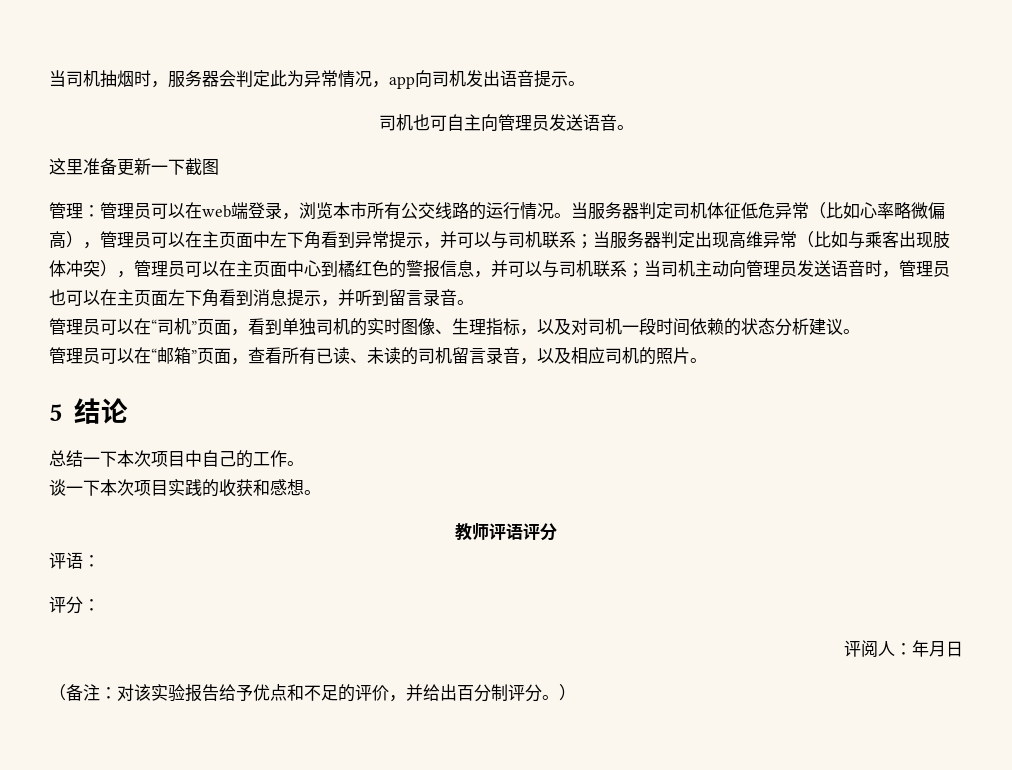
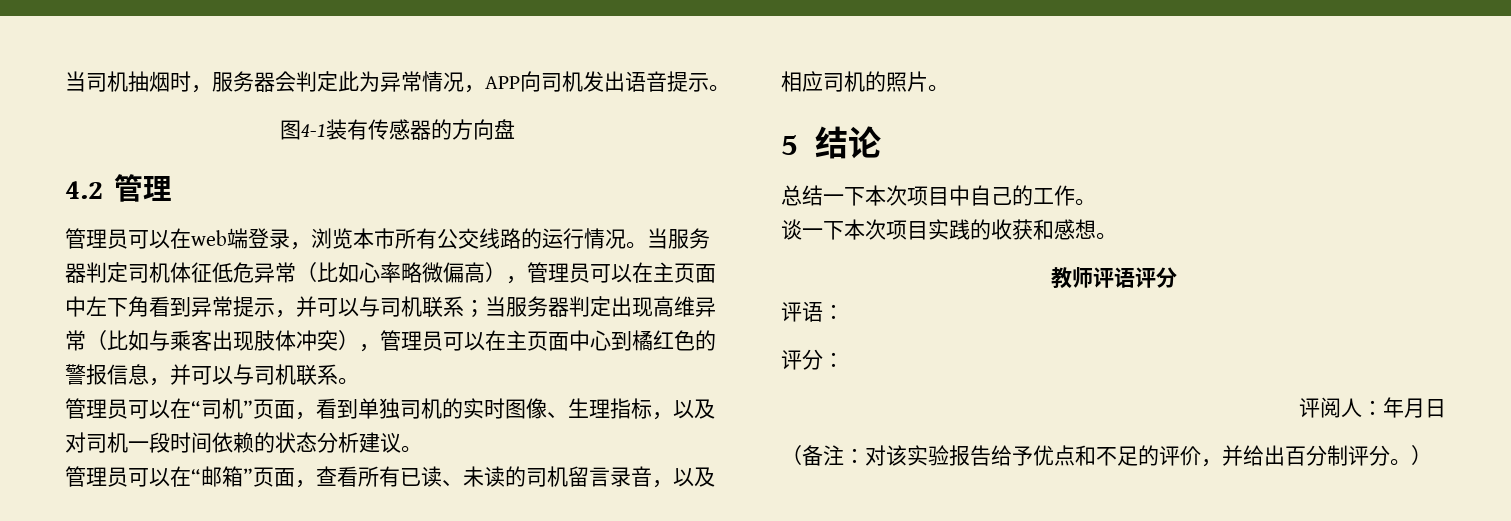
- 当司机抽烟时，服务器会判定此为异常情况，app向司机发出语音提示。
+ 当司机抽烟时，服务器会判定此为异常情况，APP向司机发出语音提示。
- 司机也可自主向管理员发送语音。
- 这里准备更新一下截图
- 管理：管理员可以在web端登录，浏览本市所有公交线路的运行情况。
+ 图4-1装有传感器的方向盘
+ 4.2管理
+ 管理员可以在web端登录，浏览本市所有公交线路的运行情况。
- 当服务器判定司机体征低危异常（比如心率略微偏高），管理员可以在主页面中左下角看到异常提示，并可以与司机联系；当服务器判定出现高维异常（比如与乘客出现肢体冲突），管理员可以在主页面中心到橘红色的警报信息，并可以与司机联系；当司机主动向管理员发送语音时，管理员也可以在主页面左下角看到消息提示，并听到留言录音。
+ 当服务器判定司机体征低危异常（比如心率略微偏高），管理员可以在主页面中左下角看到异常提示，并可以与司机联系；当服务器判定出现高维异常（比如与乘客出现肢体冲突），管理员可以在主页面中心到橘红色的警报信息，并可以与司机联系。

